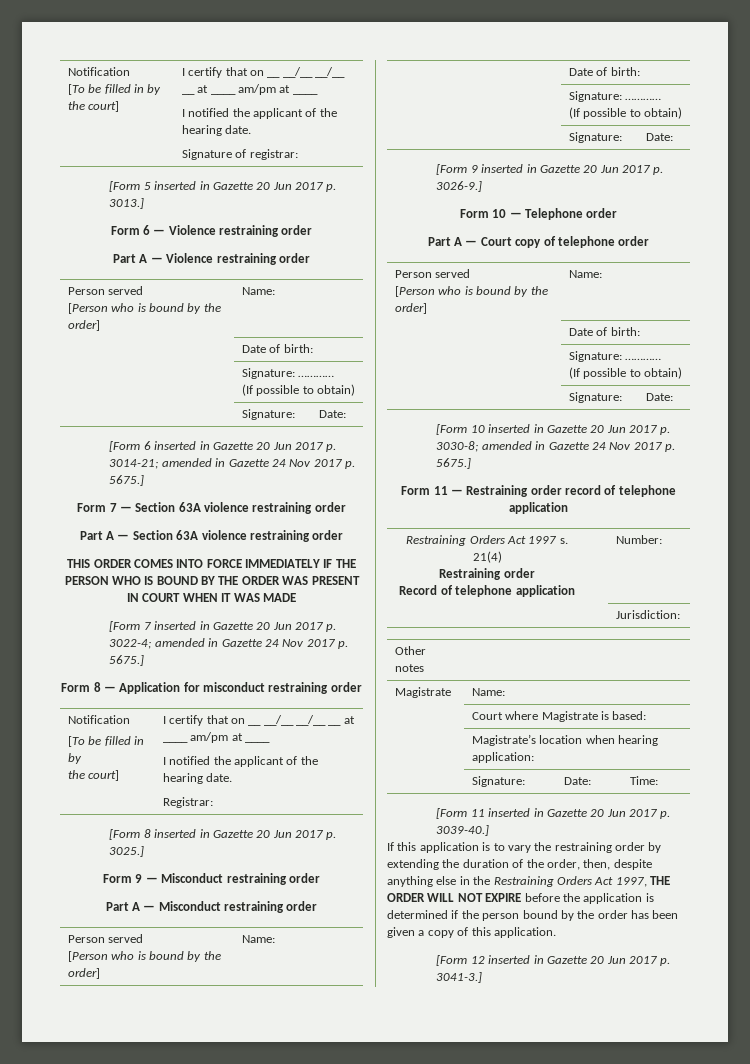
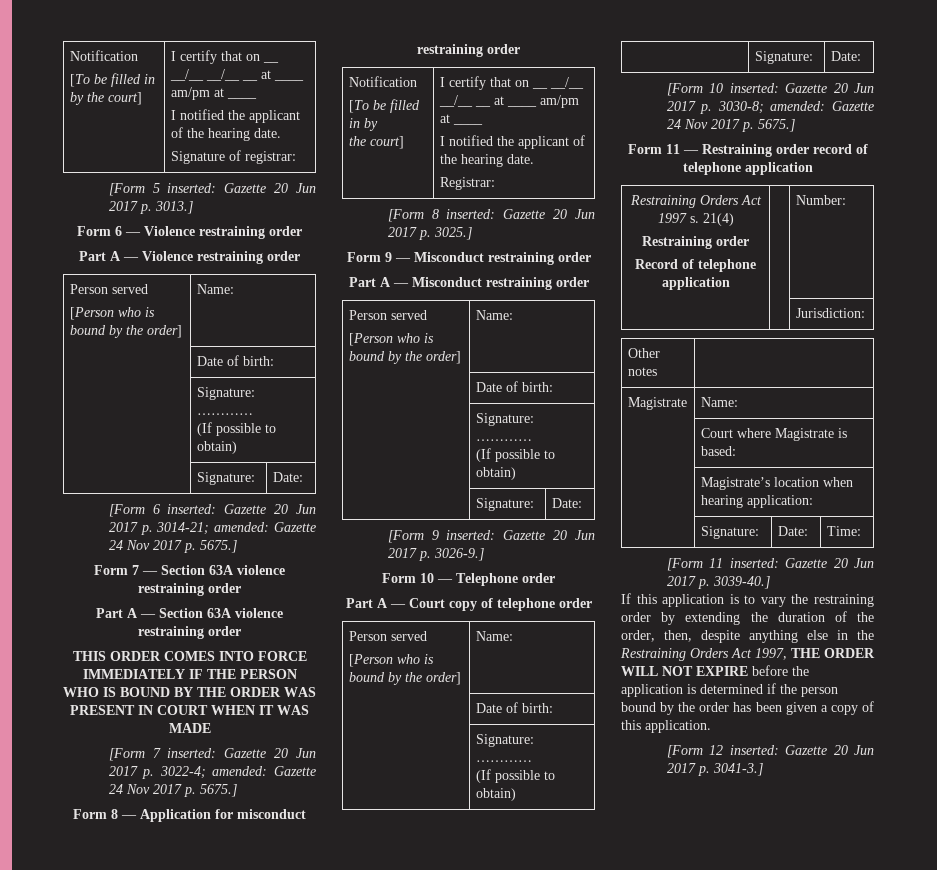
- [Form 5 inserted in Gazette 20 Jun 2017 p. 3013.]
+ [Form 5 inserted: Gazette 20 Jun 2017 p. 3013.]
- [Form 6 inserted in Gazette 20 Jun 2017 p. 3014-21; amended in Gazette 24 Nov 2017 p. 5675.]
+ [Form 6 inserted: Gazette 20 Jun 2017 p. 3014-21; amended: Gazette 24 Nov 2017 p. 5675.]
- [Form 7 inserted in Gazette 20 Jun 2017 p. 3022-4; amended in Gazette 24 Nov 2017 p. 5675.]
+ [Form 7 inserted: Gazette 20 Jun 2017 p. 3022-4; amended: Gazette 24 Nov 2017 p. 5675.]
- [Form 8 inserted in Gazette 20 Jun 2017 p. 3025.]
+ [Form 8 inserted: Gazette 20 Jun 2017 p. 3025.]
- [Form 9 inserted in Gazette 20 Jun 2017 p. 3026-9.]
+ [Form 9 inserted: Gazette 20 Jun 2017 p. 3026-9.]
- [Form 10 inserted in Gazette 20 Jun 2017 p. 3030-8; amended in Gazette 24 Nov 2017 p. 5675.]
+ [Form 10 inserted: Gazette 20 Jun 2017 p. 3030-8; amended: Gazette 24 Nov 2017 p. 5675.]
- [Form 11 inserted in Gazette 20 Jun 2017 p. 3039-40.]
+ [Form 11 inserted: Gazette 20 Jun 2017 p. 3039-40.]
- [Form 12 inserted in Gazette 20 Jun 2017 p. 3041-3.]
+ [Form 12 inserted: Gazette 20 Jun 2017 p. 3041-3.]

